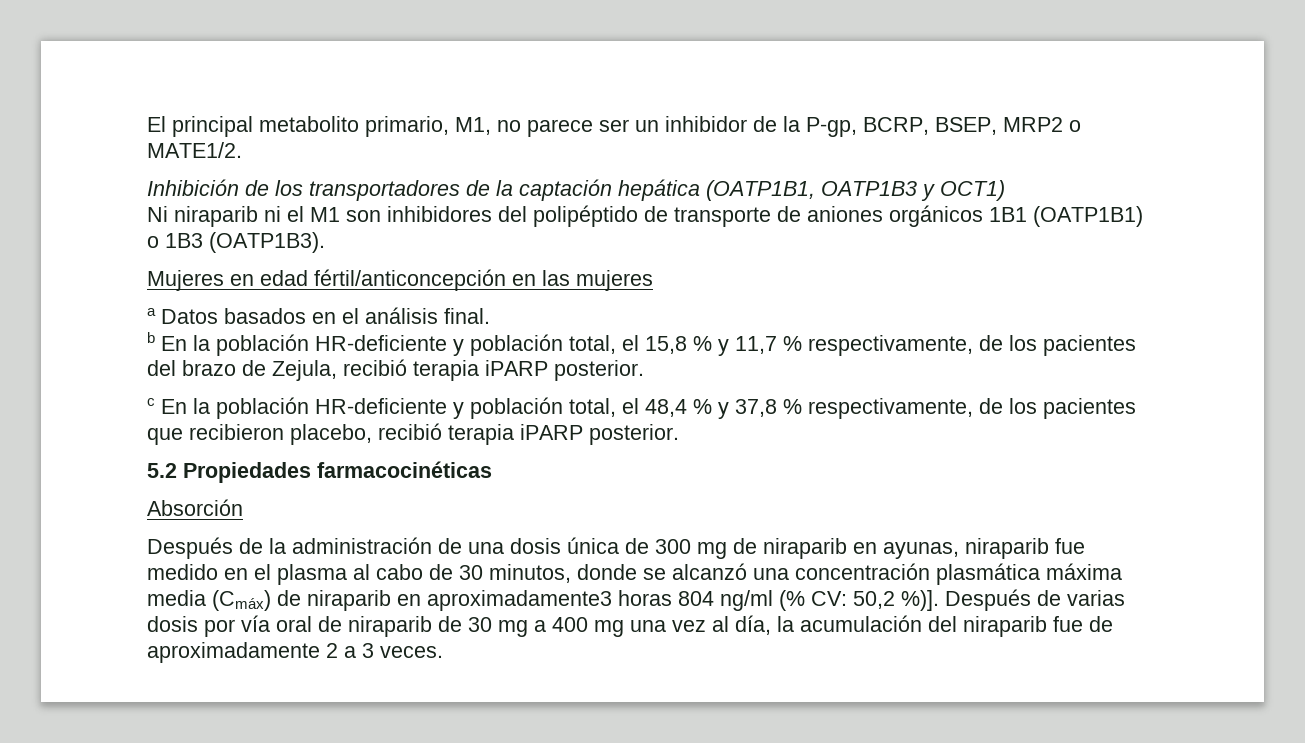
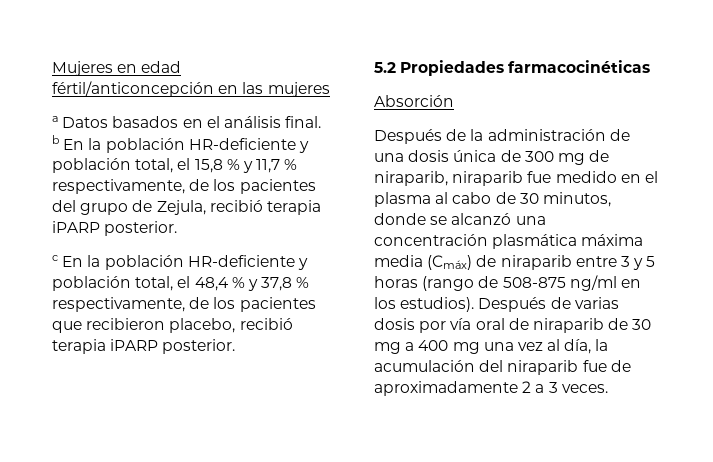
- El principal metabolito primario, M1, no parece ser un inhibidor de la P-gp, BCRP, BSEP, MRP2 o MATE1/2.
- Inhibición de los transportadores de la captación hepática (OATP1B1, OATP1B3 y OCT1)
- Ni niraparib ni el M1 son inhibidores del polipéptido de transporte de aniones orgánicos 1B1 (OATP1B1) o 1B3 (OATP1B3).
- b En la población HR-deficiente y población total, el 15,8 % y 11,7 % respectivamente, de los pacientes del brazo de Zejula, recibió terapia iPARP posterior.
+ b En la población HR-deficiente y población total, el 15,8 % y 11,7 % respectivamente, de los pacientes del grupo de Zejula, recibió terapia iPARP posterior.
- Después de la administración de una dosis única de 300 mg de niraparib en ayunas, niraparib fue medido en el plasma al cabo de 30 minutos, donde se alcanzó una concentración plasmática máxima media (Cmáx) de niraparib en aproximadamente3 horas 804 ng/ml (% CV: 50,2 %)].
+ Después de la administración de una dosis única de 300 mg de niraparib, niraparib fue medido en el plasma al cabo de 30 minutos, donde se alcanzó una concentración plasmática máxima media (Cmáx) de niraparib entre 3 y 5 horas (rango de 508-875 ng/ml en los estudios).

